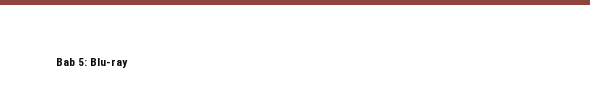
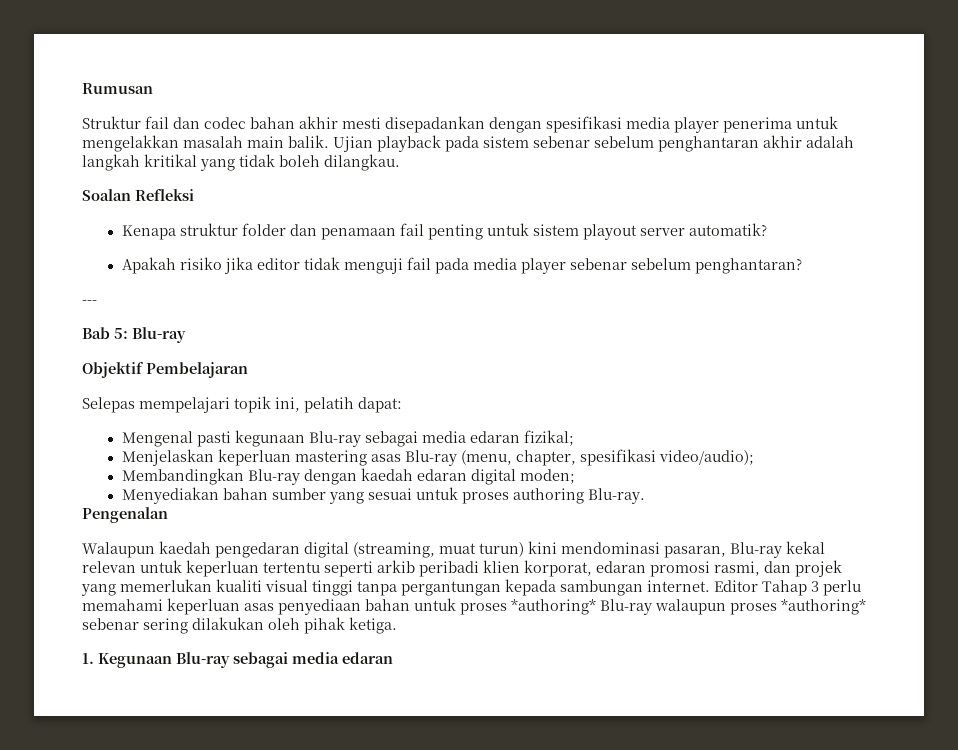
+ Rumusan
+ Struktur fail dan codec bahan akhir mesti disepadankan dengan spesifikasi media player penerima untuk mengelakkan masalah main balik. Ujian playback pada sistem sebenar sebelum penghantaran akhir adalah langkah kritikal yang tidak boleh dilangkau.
+ Soalan Refleksi
+ Kenapa struktur folder dan penamaan fail penting untuk sistem playout server automatik?
+ Apakah risiko jika editor tidak menguji fail pada media player sebenar sebelum penghantaran?
+ ---
  Bab 5: Blu-ray
+ Objektif Pembelajaran
+ Selepas mempelajari topik ini, pelatih dapat:
+ Mengenal pasti kegunaan Blu-ray sebagai media edaran fizikal;
+ Menjelaskan keperluan mastering asas Blu-ray (menu, chapter, spesifikasi video/audio);
+ Membandingkan Blu-ray dengan kaedah edaran digital moden;
+ Menyediakan bahan sumber yang sesuai untuk proses authoring Blu-ray.
+ Pengenalan
+ Walaupun kaedah pengedaran digital (streaming, muat turun) kini mendominasi pasaran, Blu-ray kekal relevan untuk keperluan tertentu seperti arkib peribadi klien korporat, edaran promosi rasmi, dan projek yang memerlukan kualiti visual tinggi tanpa pergantungan kepada sambungan internet. Editor Tahap 3 perlu memahami keperluan asas penyediaan bahan untuk proses *authoring* Blu-ray walaupun proses *authoring* sebenar sering dilakukan oleh pihak ketiga.
+ 1. Kegunaan Blu-ray sebagai media edaran

